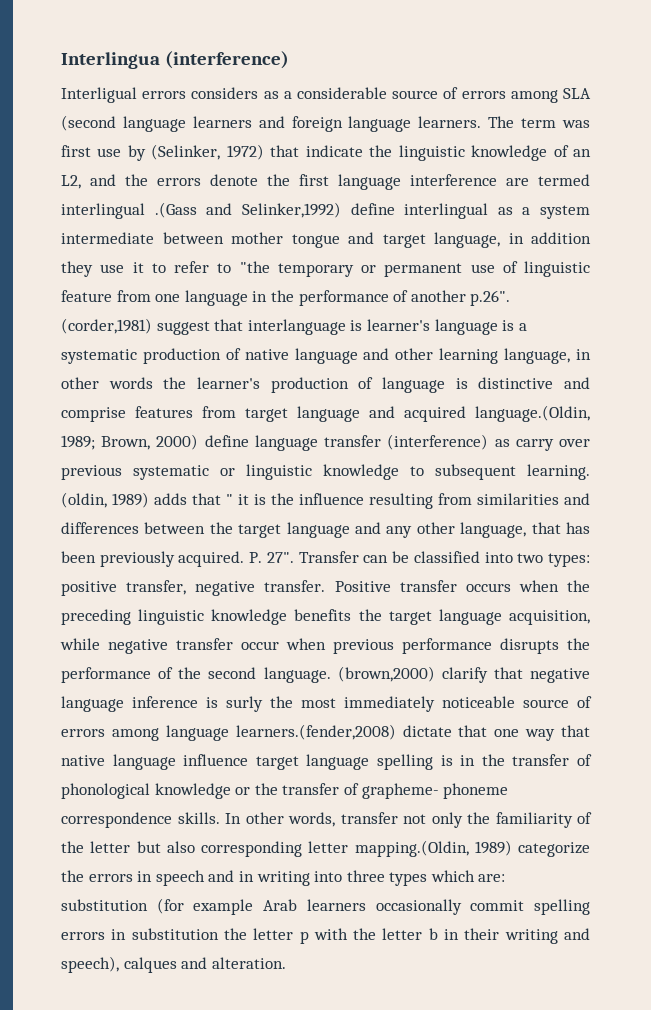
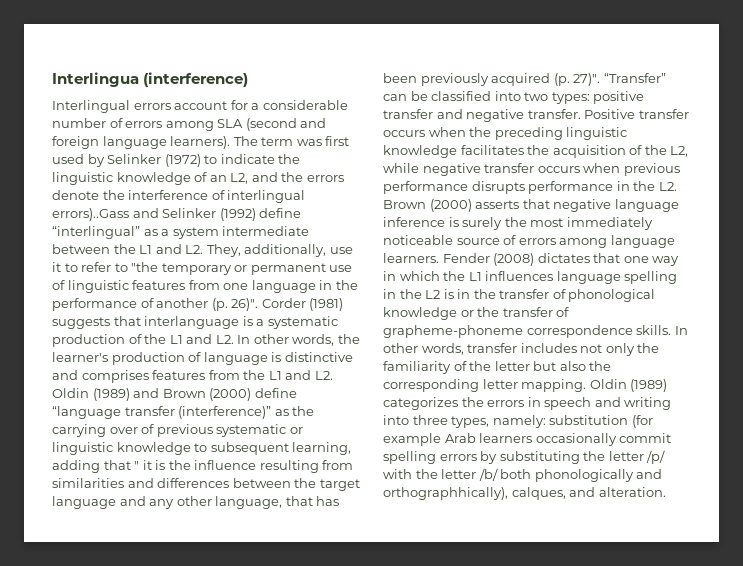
- Interligual errors considers as a considerable source of errors among SLA (second language learners and foreign language learners.
+ Interlingual errors account for a considerable number of errors among SLA (second and foreign language learners).
- The term was first use by (Selinker, 1972) that indicate the linguistic knowledge of an L2, and the errors denote the first language interference are termed interlingual .(Gass and Selinker,1992) define interlingual as a system intermediate between mother tongue and target language, in addition they use it to refer to "the temporary or permanent use of linguistic feature from one language in the performance of another p.26". (corder,1981) suggest that interlanguage is learner's language is a systematic production of native language and other learning language, in other words the learner's production of language is distinctive and comprise features from target language and acquired language.(Oldin, 1989; Brown, 2000) define language transfer (interference) as carry over previous systematic or linguistic knowledge to subsequent learning. (oldin, 1989) adds that " it is the influence resulting from similarities and differences between the target language and any other language, that has been previously acquired. P. 27". Transfer can be classified into two types:
+ The term was first used by Selinker (1972) to indicate the linguistic knowledge of an L2, and the errors denote the interference of interlingual errors)..Gass and Selinker (1992) define “interlingual” as a system intermediate between the L1 and L2. They, additionally, use it to refer to "the temporary or permanent use of linguistic features from one language in the performance of another (p. 26)". Corder (1981) suggests that interlanguage is a systematic production of the L1 and L2. In other words, the learner's production of language is distinctive and comprises features from the L1 and L2. Oldin (1989) and Brown (2000) define “language transfer (interference)” as the carrying over of previous systematic or linguistic knowledge to subsequent learning, adding that " it is the influence resulting from similarities and differences between the target language and any other language, that has been previously acquired (p. 27)". “Transfer” can be classified into two types:
- positive transfer, negative transfer.
+ positive transfer and negative transfer.
- Positive transfer occurs when the preceding linguistic knowledge benefits the target language acquisition, while negative transfer occur when previous performance disrupts the performance of the second language. (brown,2000) clarify that negative language inference is surly the most immediately noticeable source of errors among language learners.(fender,2008) dictate that one way that native language influence target language spelling is in the transfer of phonological knowledge or the transfer of grapheme- phoneme correspondence skills.
+ Positive transfer occurs when the preceding linguistic knowledge facilitates the acquisition of the L2, while negative transfer occurs when previous performance disrupts performance in the L2. Brown (2000) asserts that negative language inference is surely the most immediately noticeable source of errors among language learners. Fender (2008) dictates that one way in which the L1 influences language spelling in the L2 is in the transfer of phonological knowledge or the transfer of grapheme-phoneme correspondence skills.
- In other words, transfer not only the familiarity of the letter but also corresponding letter mapping.(Oldin, 1989) categorize the errors in speech and in writing into three types which are: substitution (for example Arab learners occasionally commit spelling errors in substitution the letter p with the letter b in their writing and speech), calques and alteration.
+ In other words, transfer includes not only the familiarity of the letter but also the corresponding letter mapping. Oldin (1989) categorizes the errors in speech and writing into three types, namely: substitution (for example Arab learners occasionally commit spelling errors by substituting the letter /p/ with the letter /b/ both phonologically and orthographhically), calques, and alteration.

